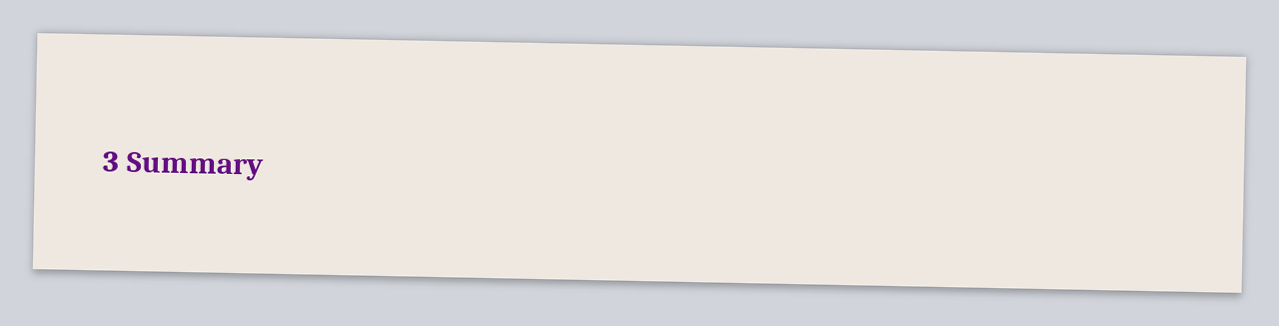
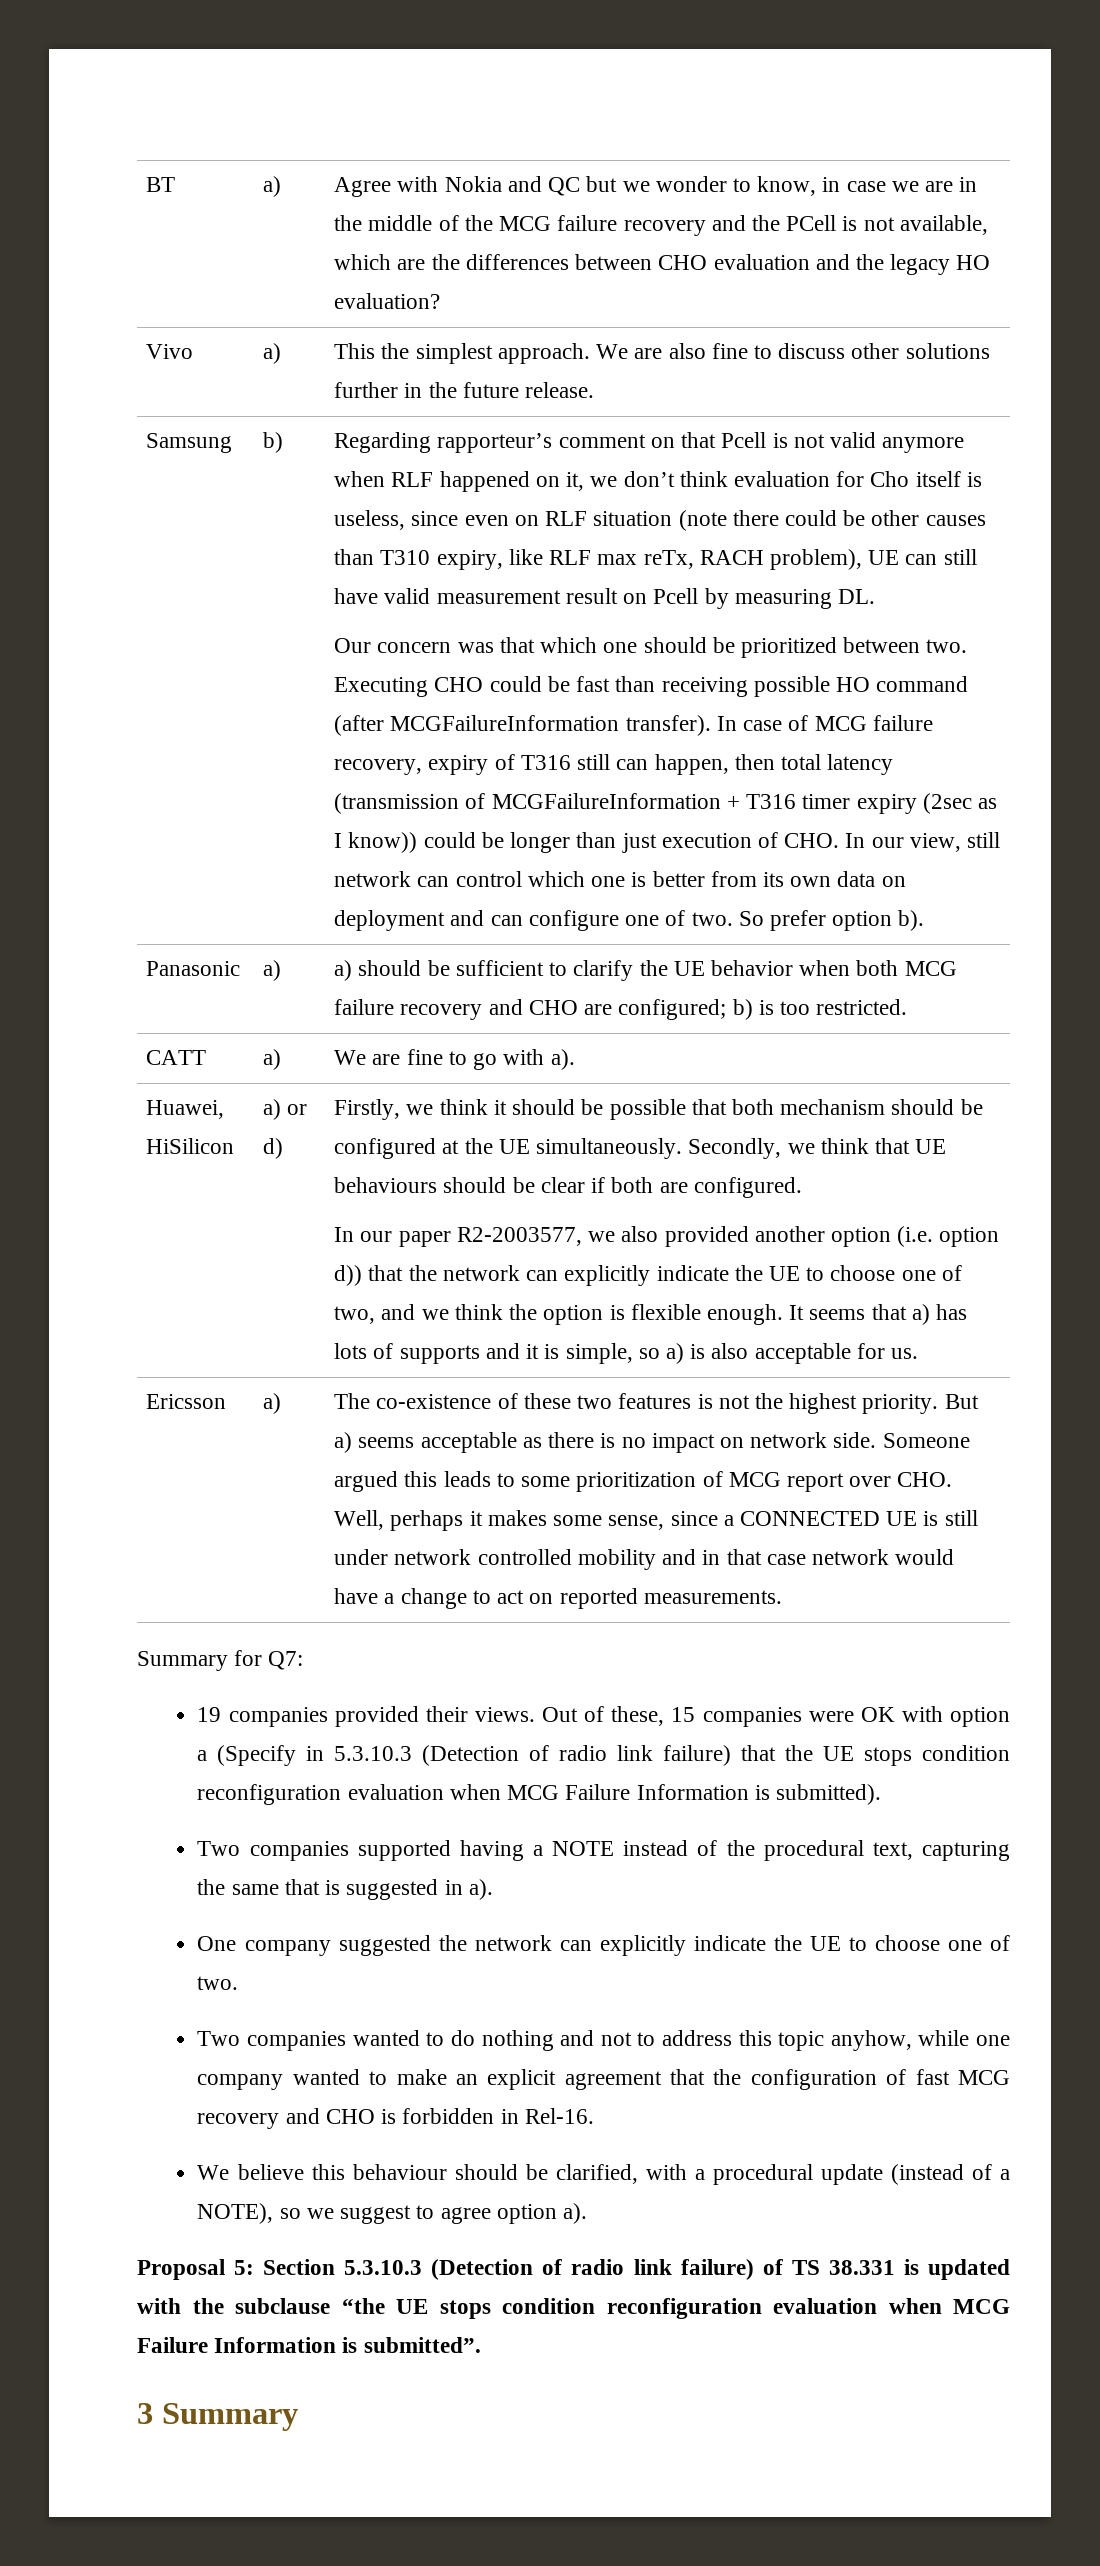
+ BT | a) | Agree with Nokia and QC but we wonder to know, in case we are in the middle of the MCG failure recovery and the PCell is not available, which are the differences between CHO evaluation and the legacy HO evaluation?
+ Vivo | a) | This the simplest approach. We are also fine to discuss other solutions further in the future release.
+ Samsung | b) | Regarding rapporteur’s comment on that Pcell is not valid anymore when RLF happened on it, we don’t think evaluation for Cho itself is useless, since even on RLF situation (note there could be other causes than T310 expiry, like RLF max reTx, RACH problem), UE can still have valid measurement result on Pcell by measuring DL.
+ Our concern was that which one should be prioritized between two. Executing CHO could be fast than receiving possible HO command (after MCGFailureInformation transfer). In case of MCG failure recovery, expiry of T316 still can happen, then total latency (transmission of MCGFailureInformation + T316 timer expiry (2sec as I know)) could be longer than just execution of CHO. In our view, still network can control which one is better from its own data on deployment and can configure one of two. So prefer option b).
+ Panasonic | a) | a) should be sufficient to clarify the UE behavior when both MCG failure recovery and CHO are configured; b) is too restricted.
+ CATT | a) | We are fine to go with a).
+ Huawei, HiSilicon | a) or d) | Firstly, we think it should be possible that both mechanism should be configured at the UE simultaneously. Secondly, we think that UE behaviours should be clear if both are configured.
+ In our paper R2-2003577, we also provided another option (i.e. option d)) that the network can explicitly indicate the UE to choose one of two, and we think the option is flexible enough. It seems that a) has lots of supports and it is simple, so a) is also acceptable for us.
+ Ericsson | a) | The co-existence of these two features is not the highest priority. But a) seems acceptable as there is no impact on network side. Someone argued this leads to some prioritization of MCG report over CHO. Well, perhaps it makes some sense, since a CONNECTED UE is still under network controlled mobility and in that case network would have a change to act on reported measurements.
+ Summary for Q7:
+ 19 companies provided their views. Out of these, 15 companies were OK with option a (Specify in 5.3.10.3 (Detection of radio link failure) that the UE stops condition reconfiguration evaluation when MCG Failure Information is submitted).
+ Two companies supported having a NOTE instead of the procedural text, capturing the same that is suggested in a).
+ One company suggested the network can explicitly indicate the UE to choose one of two.
+ Two companies wanted to do nothing and not to address this topic anyhow, while one company wanted to make an explicit agreement that the configuration of fast MCG recovery and CHO is forbidden in Rel-16.
+ We believe this behaviour should be clarified, with a procedural update (instead of a NOTE), so we suggest to agree option a).
+ Proposal 5: Section 5.3.10.3 (Detection of radio link failure) of TS 38.331 is updated with the subclause “the UE stops condition reconfiguration evaluation when MCG Failure Information is submitted”.

